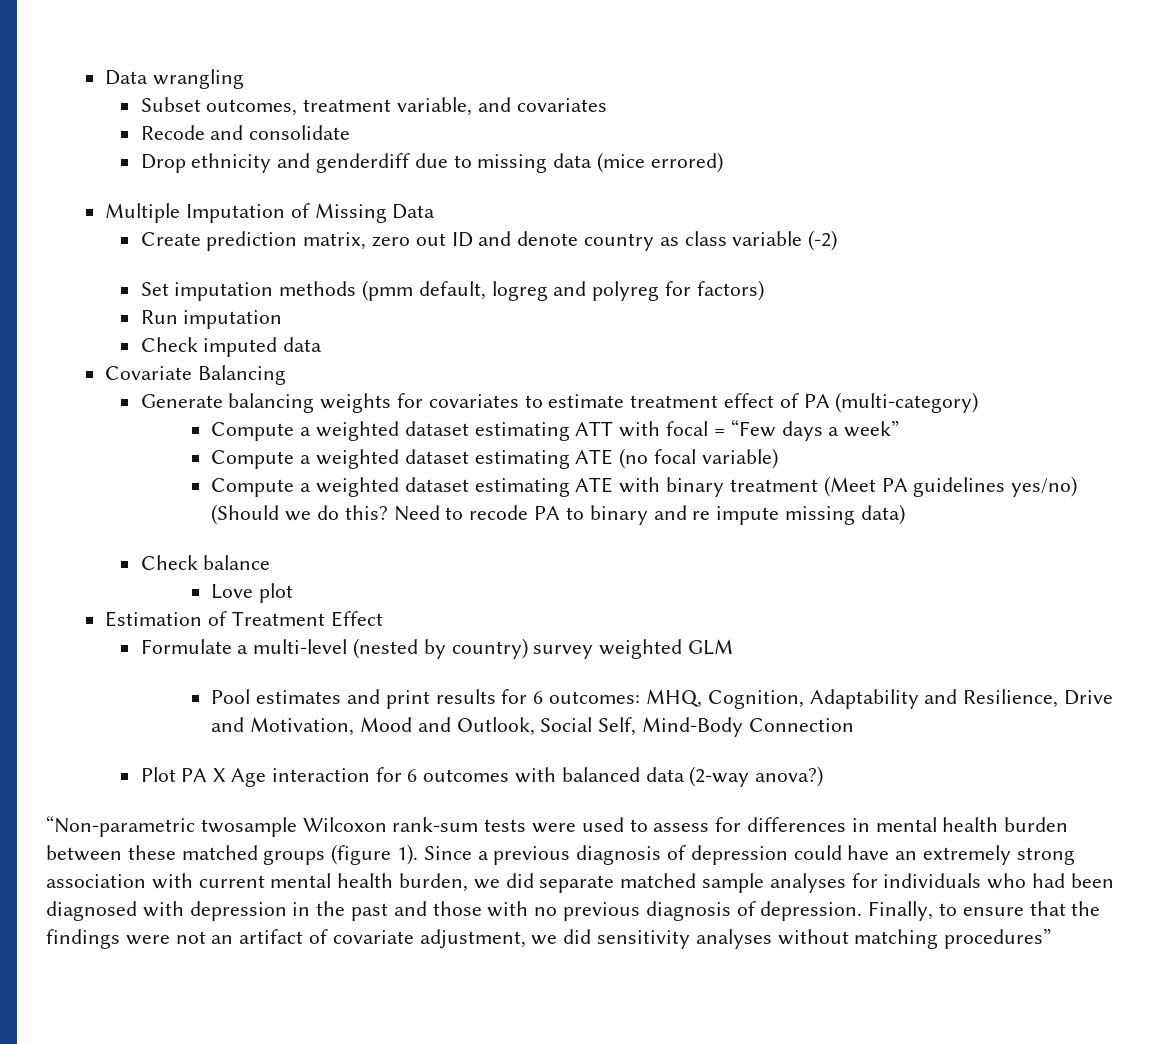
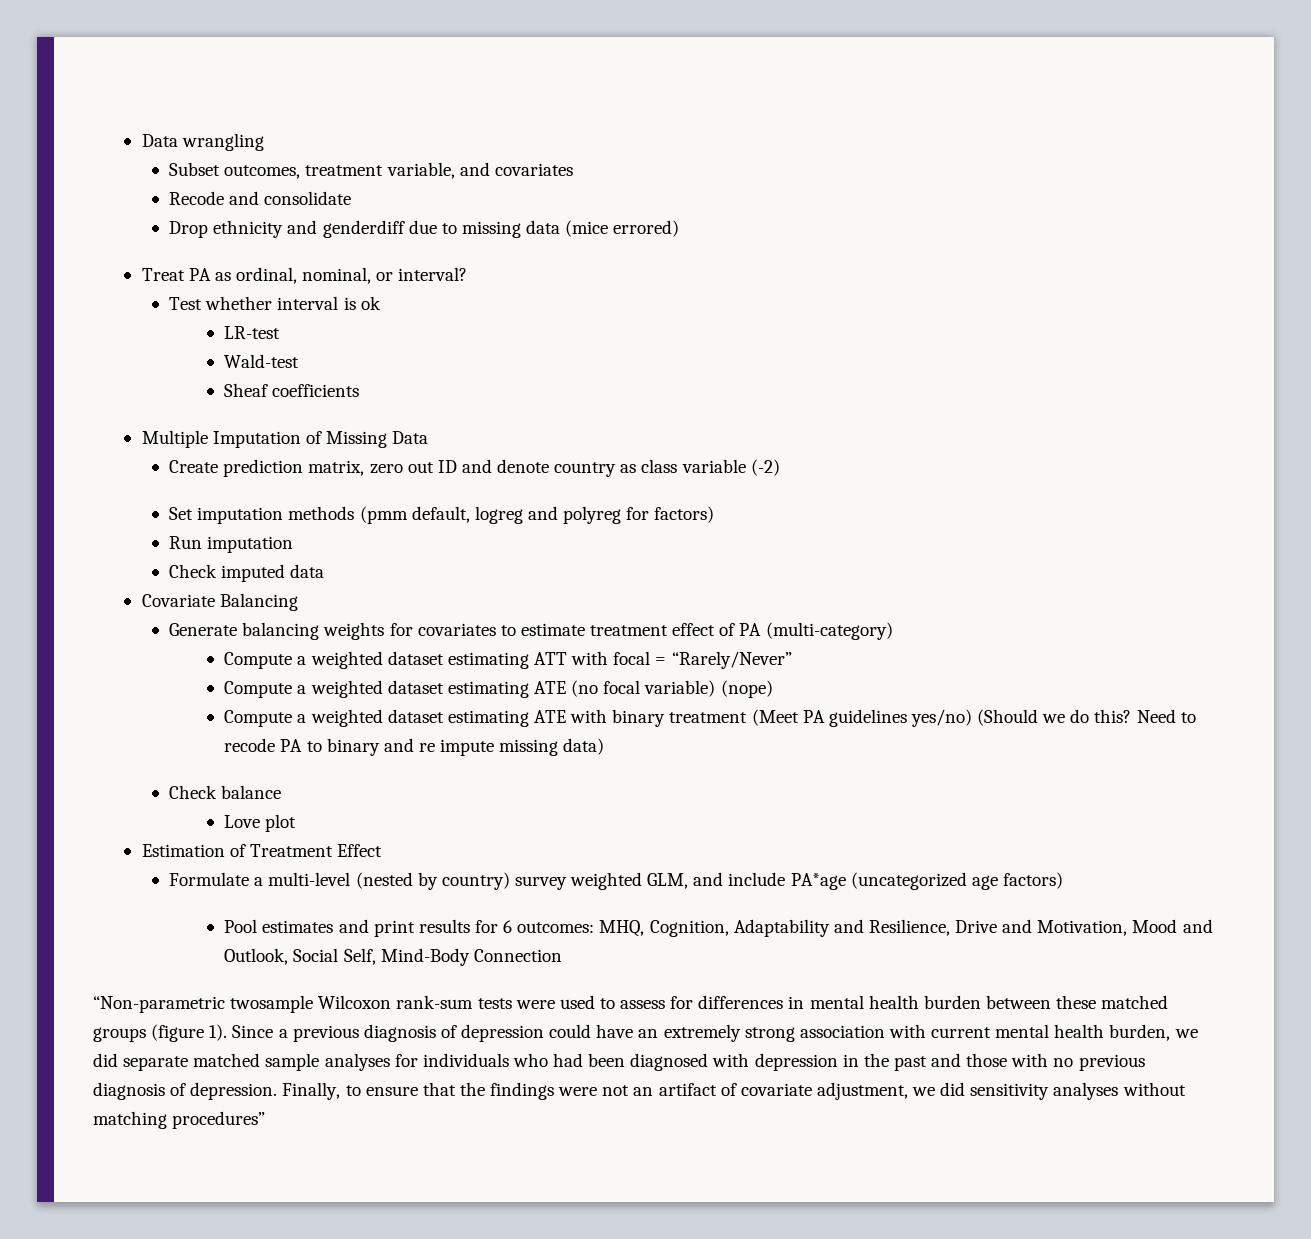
+ Treat PA as ordinal, nominal, or interval?
+ Test whether interval is ok
+ LR-test
+ Wald-test
+ Sheaf coefficients
- Compute a weighted dataset estimating ATT with focal = “Few days a week”
+ Compute a weighted dataset estimating ATT with focal = “Rarely/Never”
- Compute a weighted dataset estimating ATE (no focal variable)
+ Compute a weighted dataset estimating ATE (no focal variable) (nope)
- Formulate a multi-level (nested by country) survey weighted GLM
+ Formulate a multi-level (nested by country) survey weighted GLM, and include PA*age (uncategorized age factors)
- Plot PA X Age interaction for 6 outcomes with balanced data (2-way anova?)

